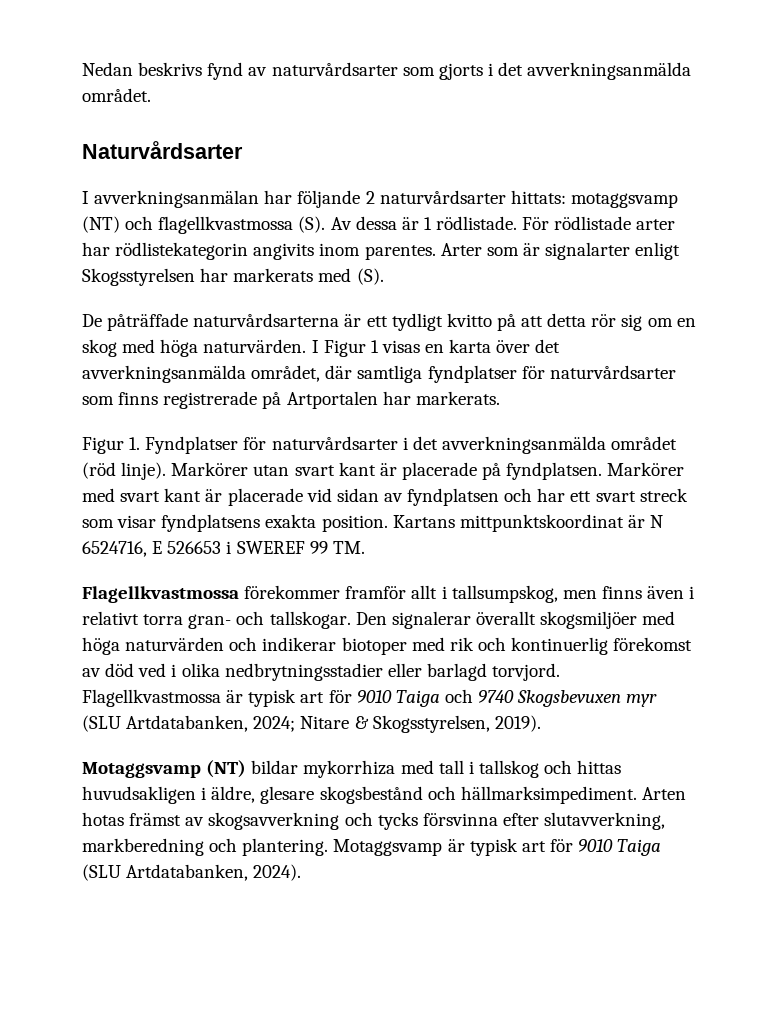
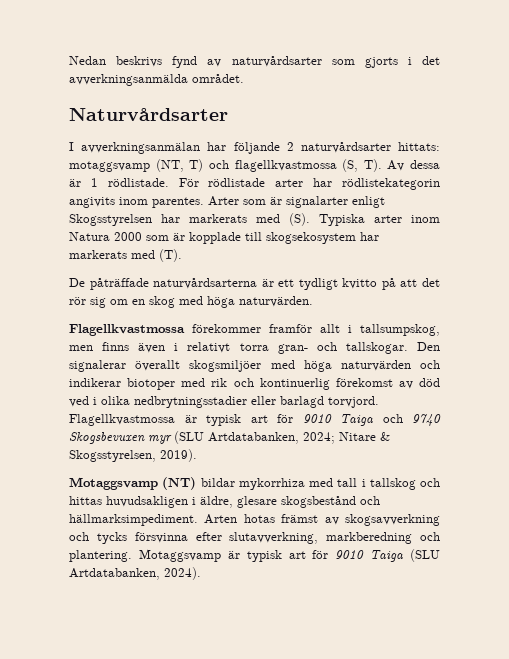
- I avverkningsanmälan har följande 2 naturvårdsarter hittats: motaggsvamp (NT) och flagellkvastmossa (S). Av dessa är 1 rödlistade.
+ I avverkningsanmälan har följande 2 naturvårdsarter hittats: motaggsvamp (NT, T) och flagellkvastmossa (S, T). Av dessa är 1 rödlistade.
- Arter som är signalarter enligt Skogsstyrelsen har markerats med (S).
+ Arter som är signalarter enligt Skogsstyrelsen har markerats med (S). Typiska arter inom Natura 2000 som är kopplade till skogsekosystem har markerats med (T).
- De påträffade naturvårdsarterna är ett tydligt kvitto på att detta rör sig om en skog med höga naturvärden. I Figur 1 visas en karta över det avverkningsanmälda området, där samtliga fyndplatser för naturvårdsarter som finns registrerade på Artportalen har markerats.
- Figur 1. Fyndplatser för naturvårdsarter i det avverkningsanmälda området (röd linje). Markörer utan svart kant är placerade på fyndplatsen. Markörer med svart kant är placerade vid sidan av fyndplatsen och har ett svart streck som visar fyndplatsens exakta position. Kartans mittpunktskoordinat är N 6524716, E 526653 i SWEREF 99 TM.
+ De påträffade naturvårdsarterna är ett tydligt kvitto på att det rör sig om en skog med höga naturvärden.

